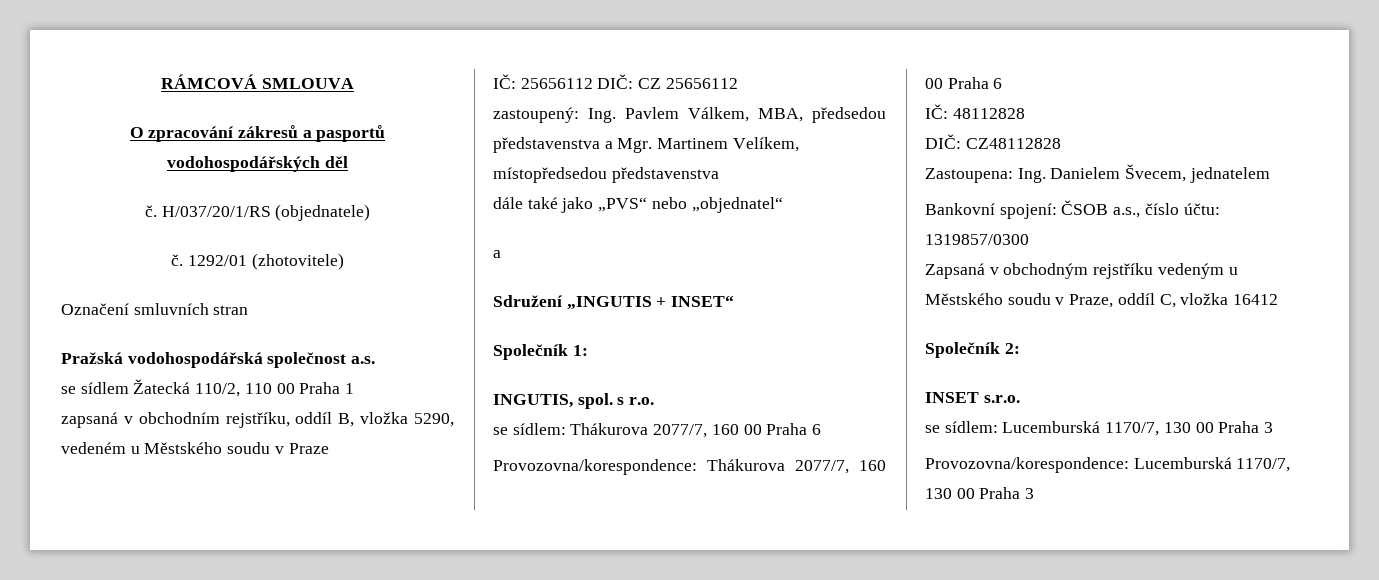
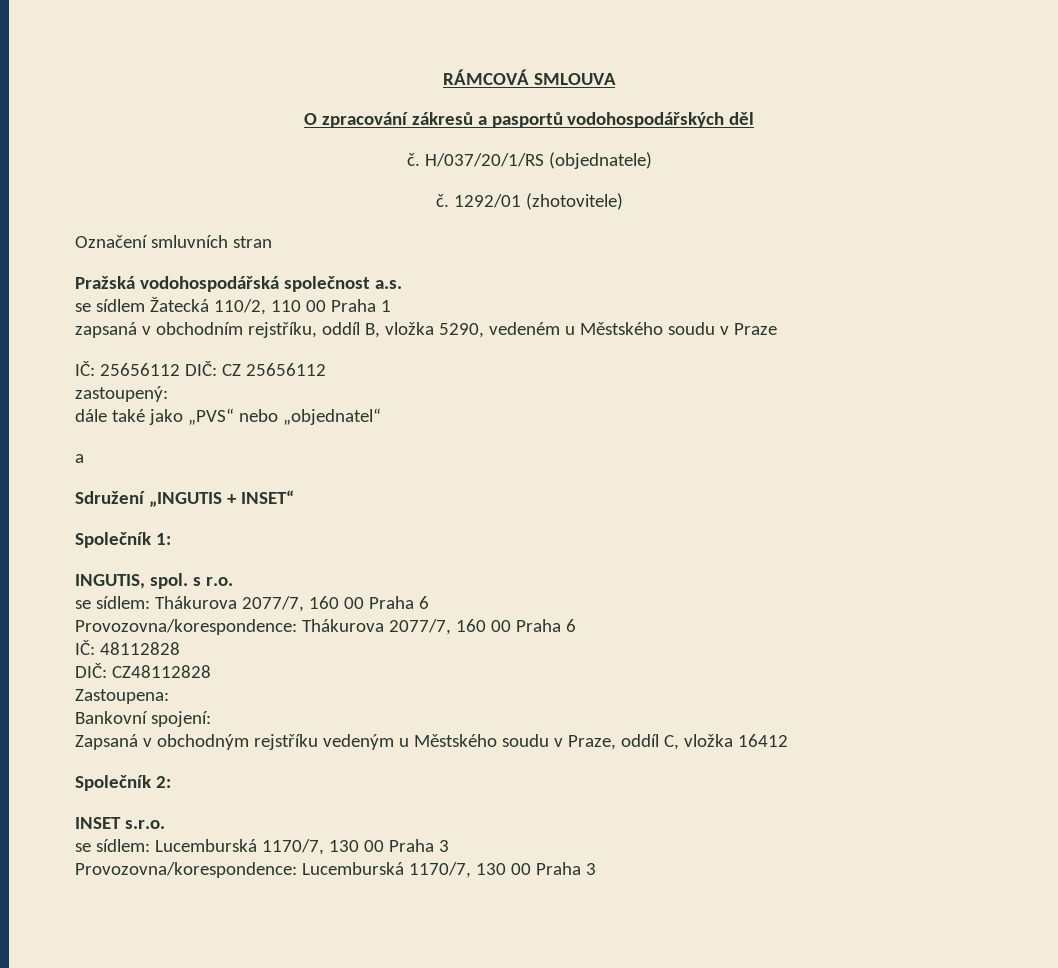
- zastoupený: Ing. Pavlem Válkem, MBA, předsedou představenstva a Mgr. Martinem Velíkem, místopředsedou představenstva
+ zastoupený:
- Zastoupena: Ing. Danielem Švecem, jednatelem
- Bankovní spojení: ČSOB a.s., číslo účtu: 1319857/0300
+ Zastoupena:
+ Bankovní spojení:

